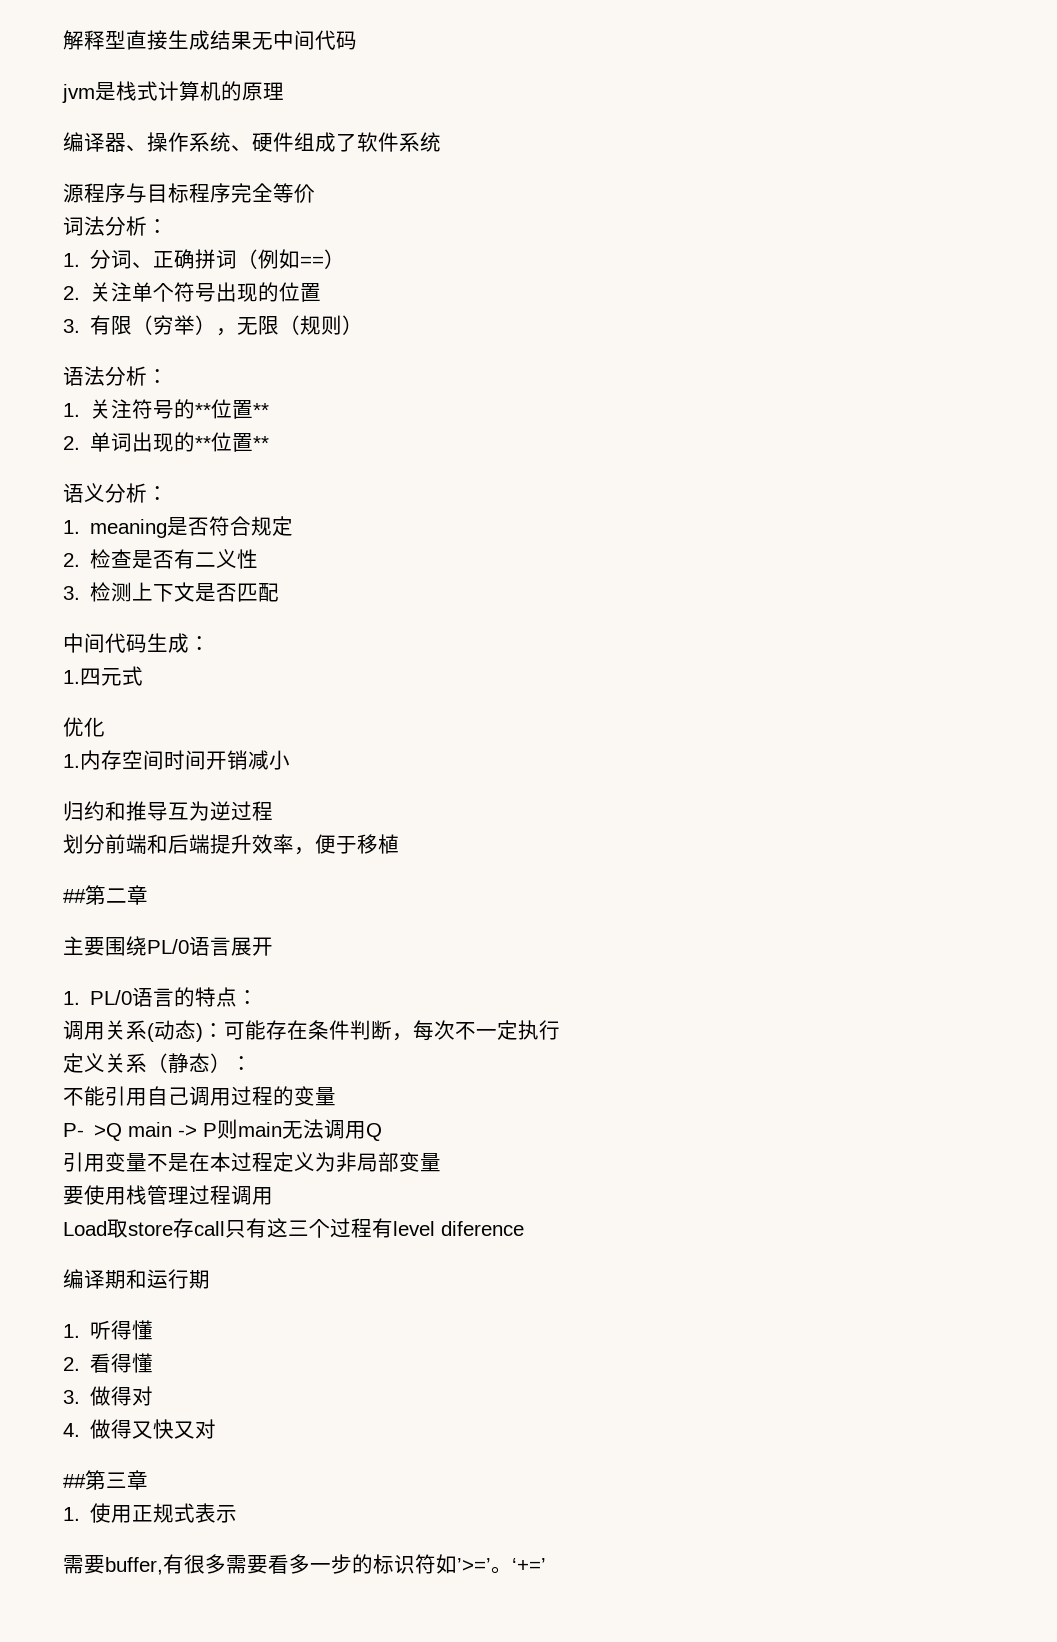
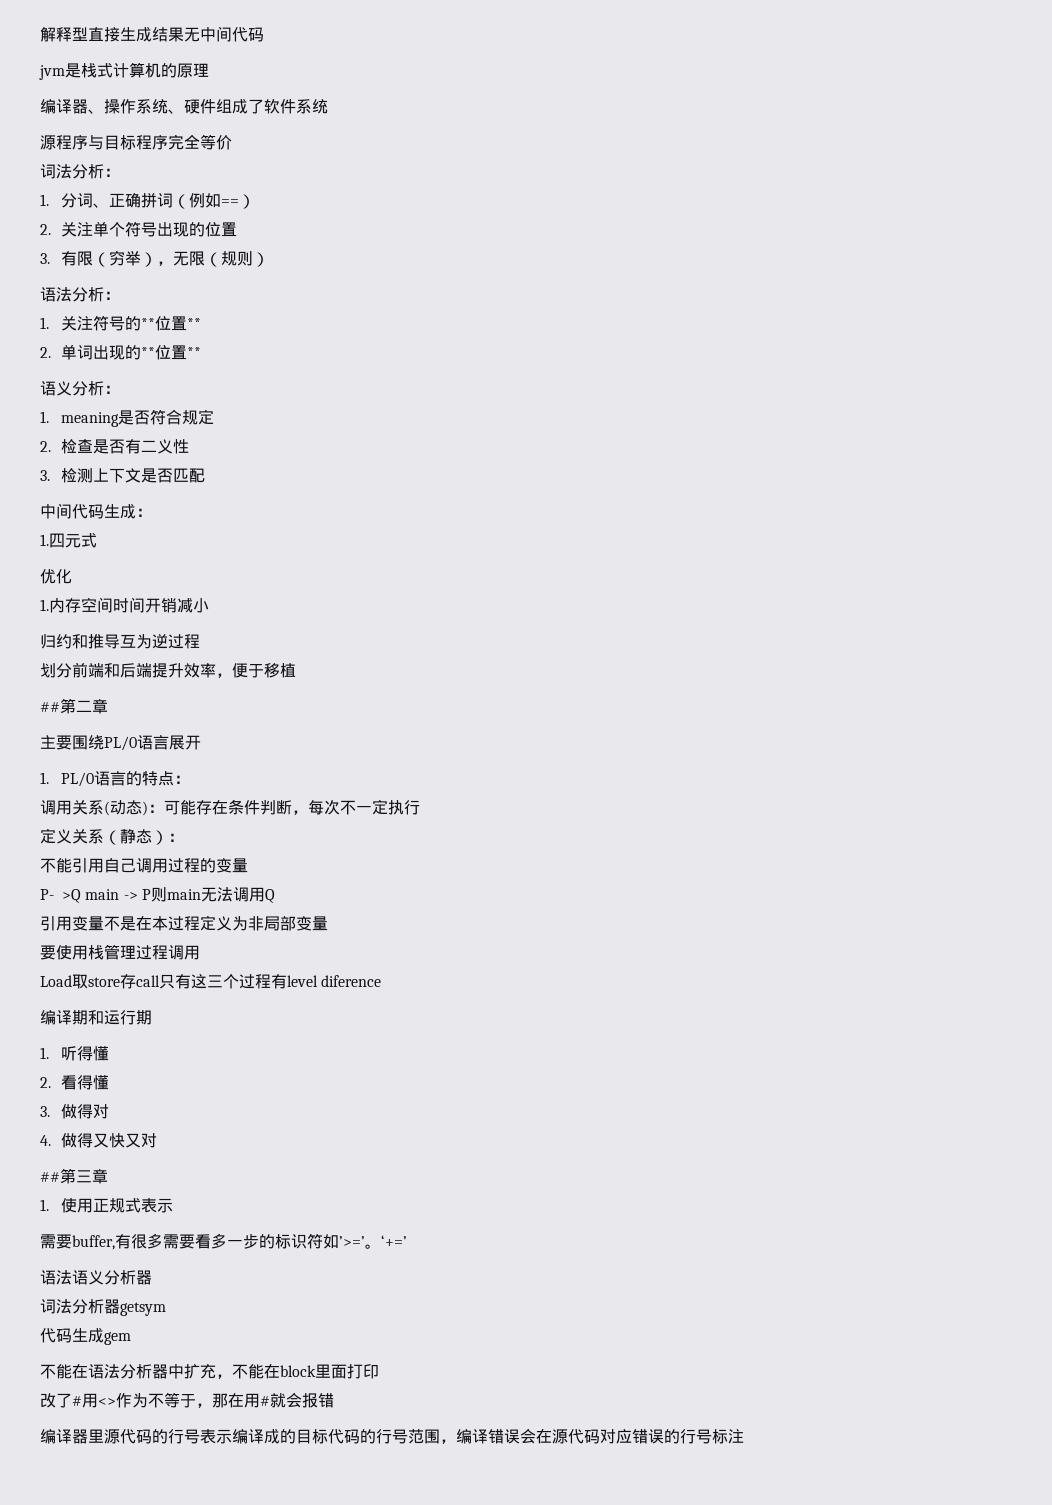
+ 语法语义分析器
+ 词法分析器getsym
+ 代码生成gem
+ 不能在语法分析器中扩充，不能在block里面打印
+ 改了#用<>作为不等于，那在用#就会报错
+ 编译器里源代码的行号表示编译成的目标代码的行号范围，编译错误会在源代码对应错误的行号标注

